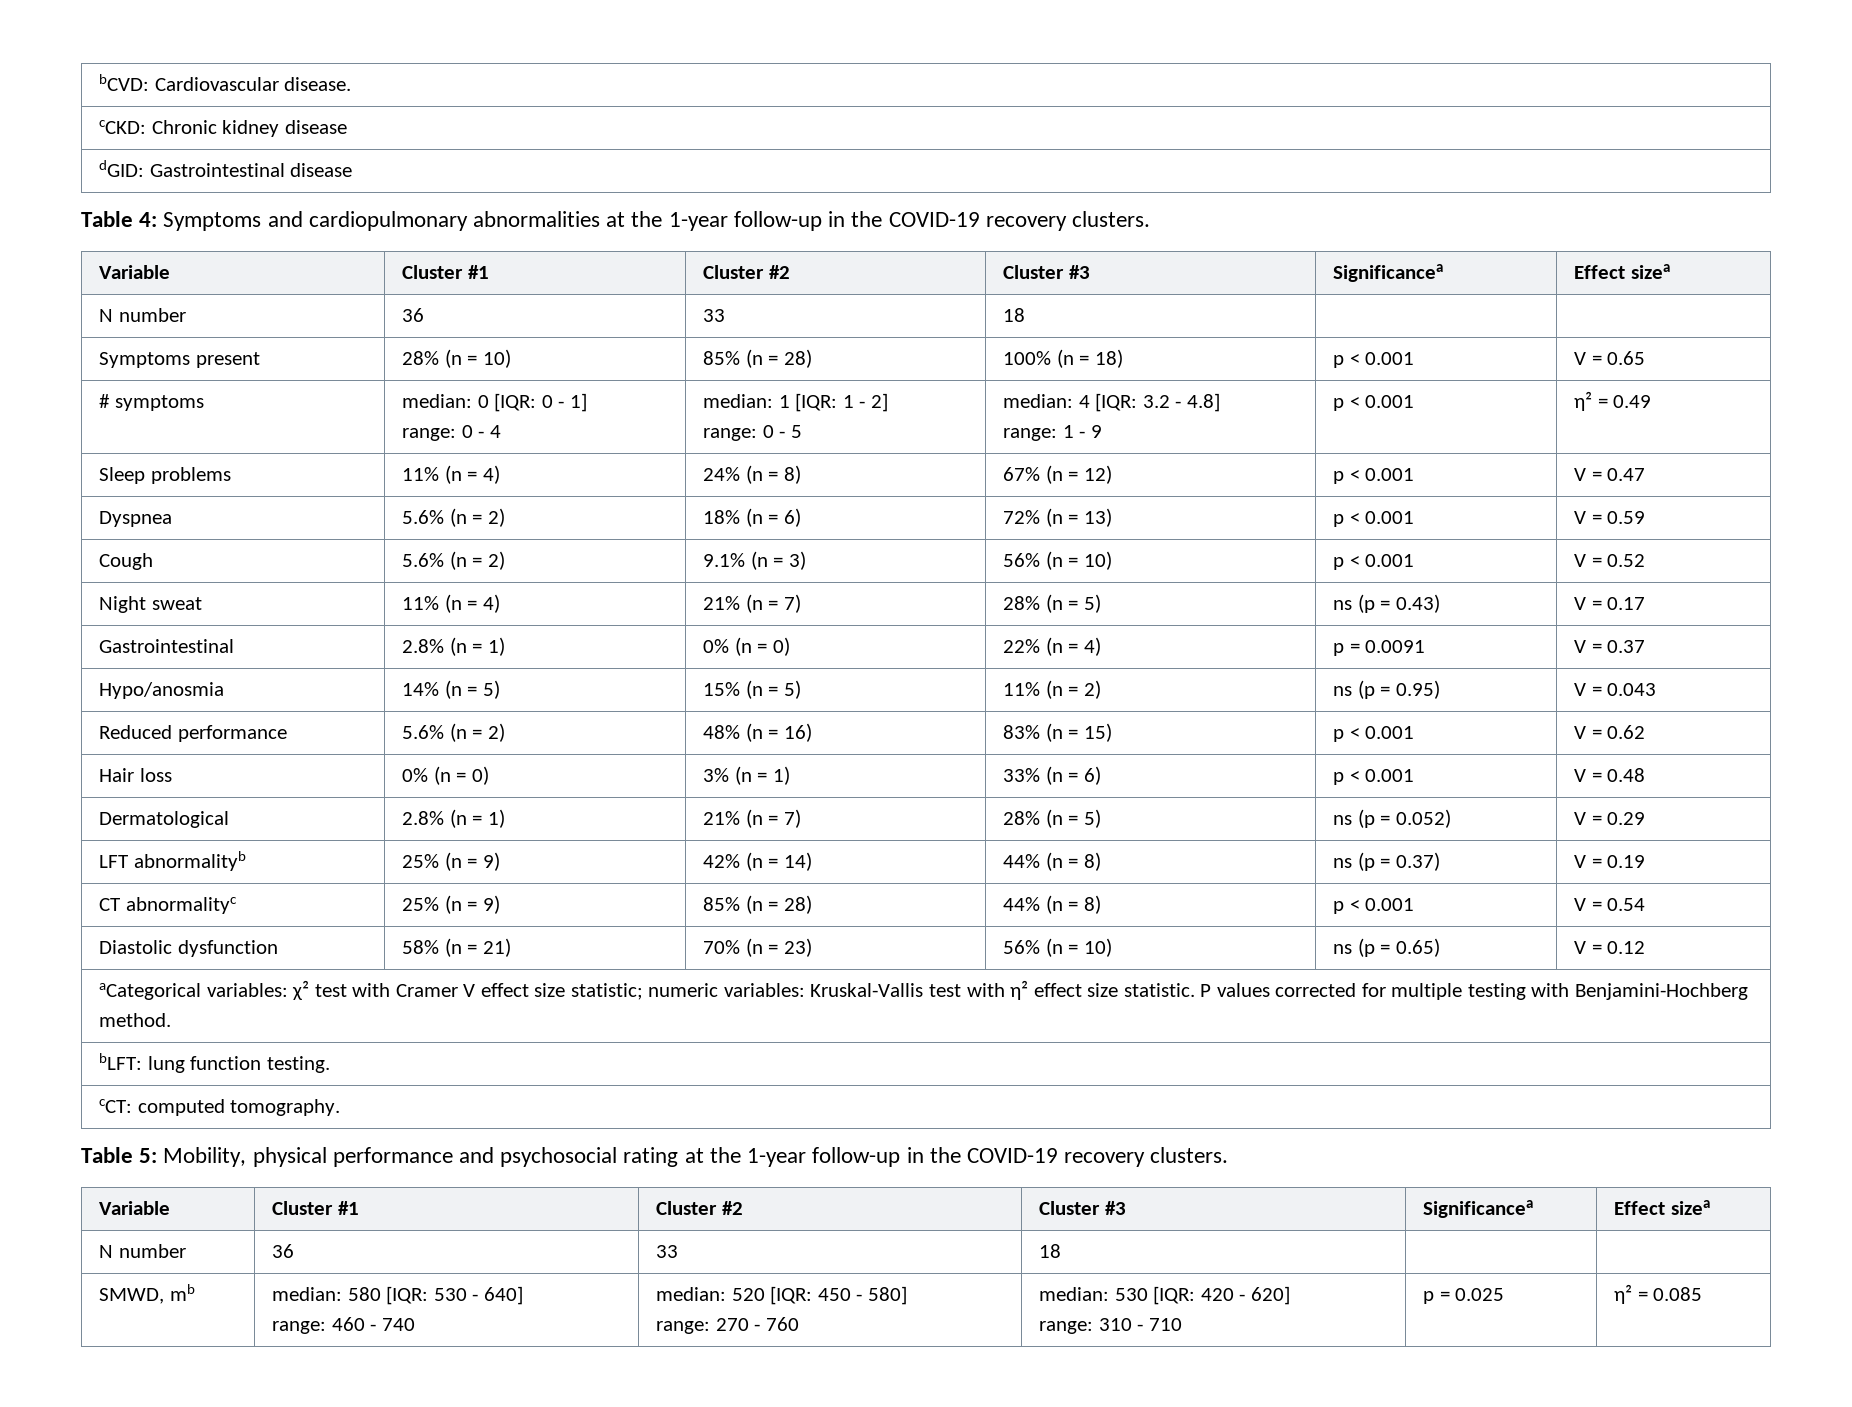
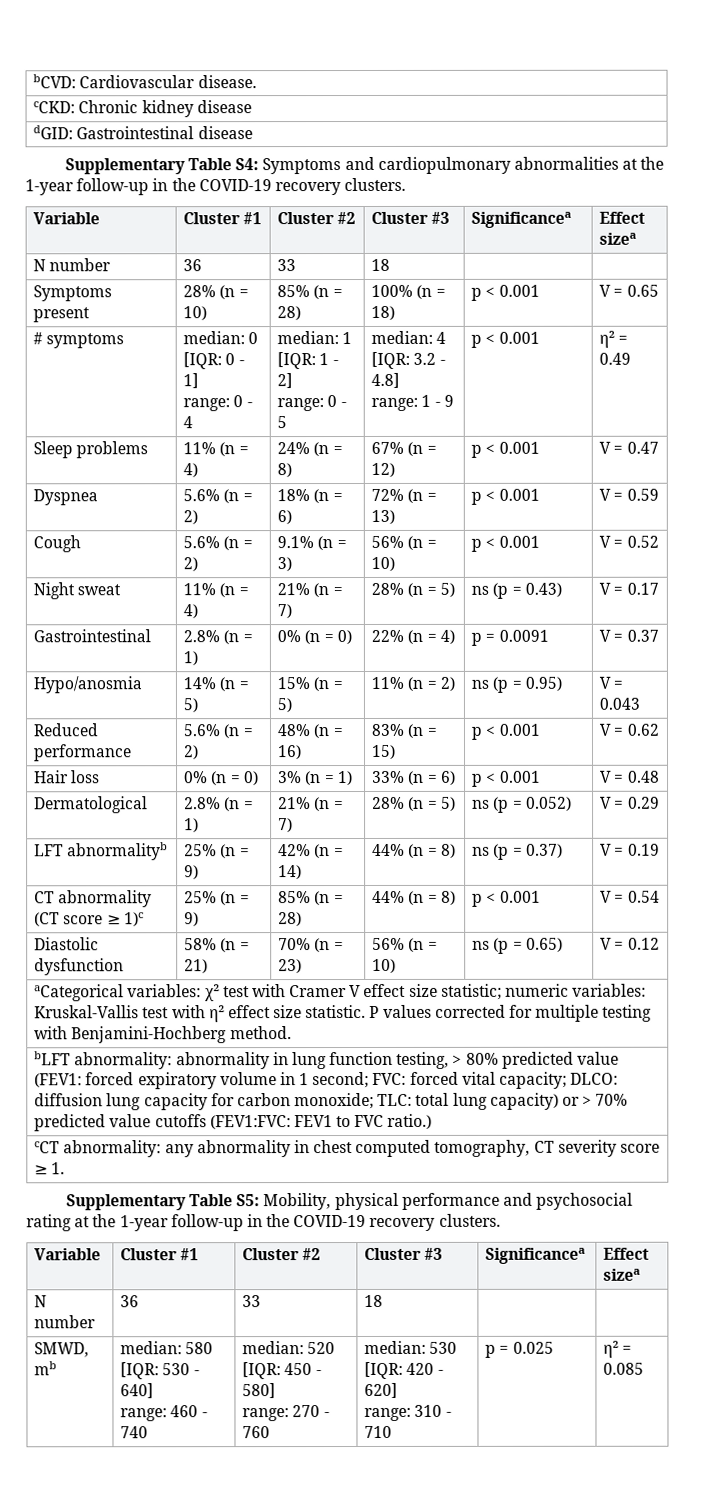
- Table 4: Symptoms and cardiopulmonary abnormalities at the 1-year follow-up in the COVID-19 recovery clusters.
+ Supplementary Table S4: Symptoms and cardiopulmonary abnormalities at the 1-year follow-up in the COVID-19 recovery clusters.
- CT abnormalityc | 25% (n = 9) | 85% (n = 28) | 44% (n = 8) | p < 0.001 | V = 0.54
+ CT abnormality (CT score ≥ 1)c | 25% (n = 9) | 85% (n = 28) | 44% (n = 8) | p < 0.001 | V = 0.54
- bLFT: lung function testing.
- cCT: computed tomography.
- Table 5: Mobility, physical performance and psychosocial rating at the 1-year follow-up in the COVID-19 recovery clusters.
+ bLFT abnormality: abnormality in lung function testing, > 80% predicted value (FEV1: forced expiratory volume in 1 second; FVC: forced vital capacity; DLCO: diffusion lung capacity for carbon monoxide; TLC: total lung capacity) or > 70% predicted value cutoffs (FEV1:FVC: FEV1 to FVC ratio.)
+ cCT abnormality: any abnormality in chest computed tomography, CT severity score ≥ 1.
+ Supplementary Table S5: Mobility, physical performance and psychosocial rating at the 1-year follow-up in the COVID-19 recovery clusters.

